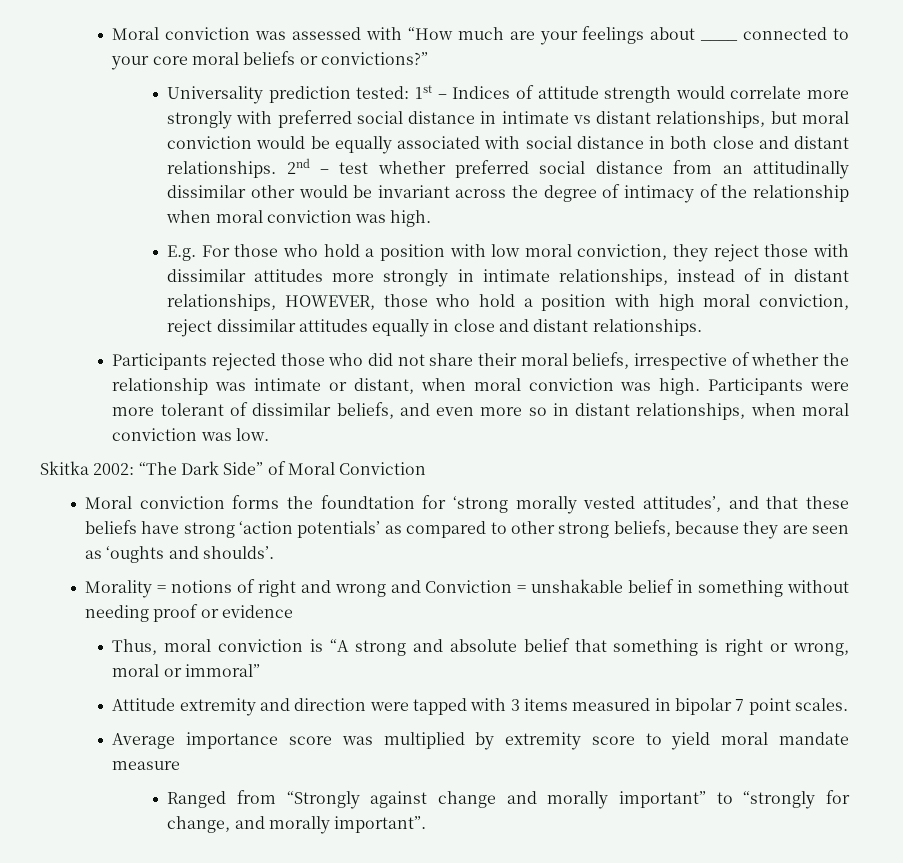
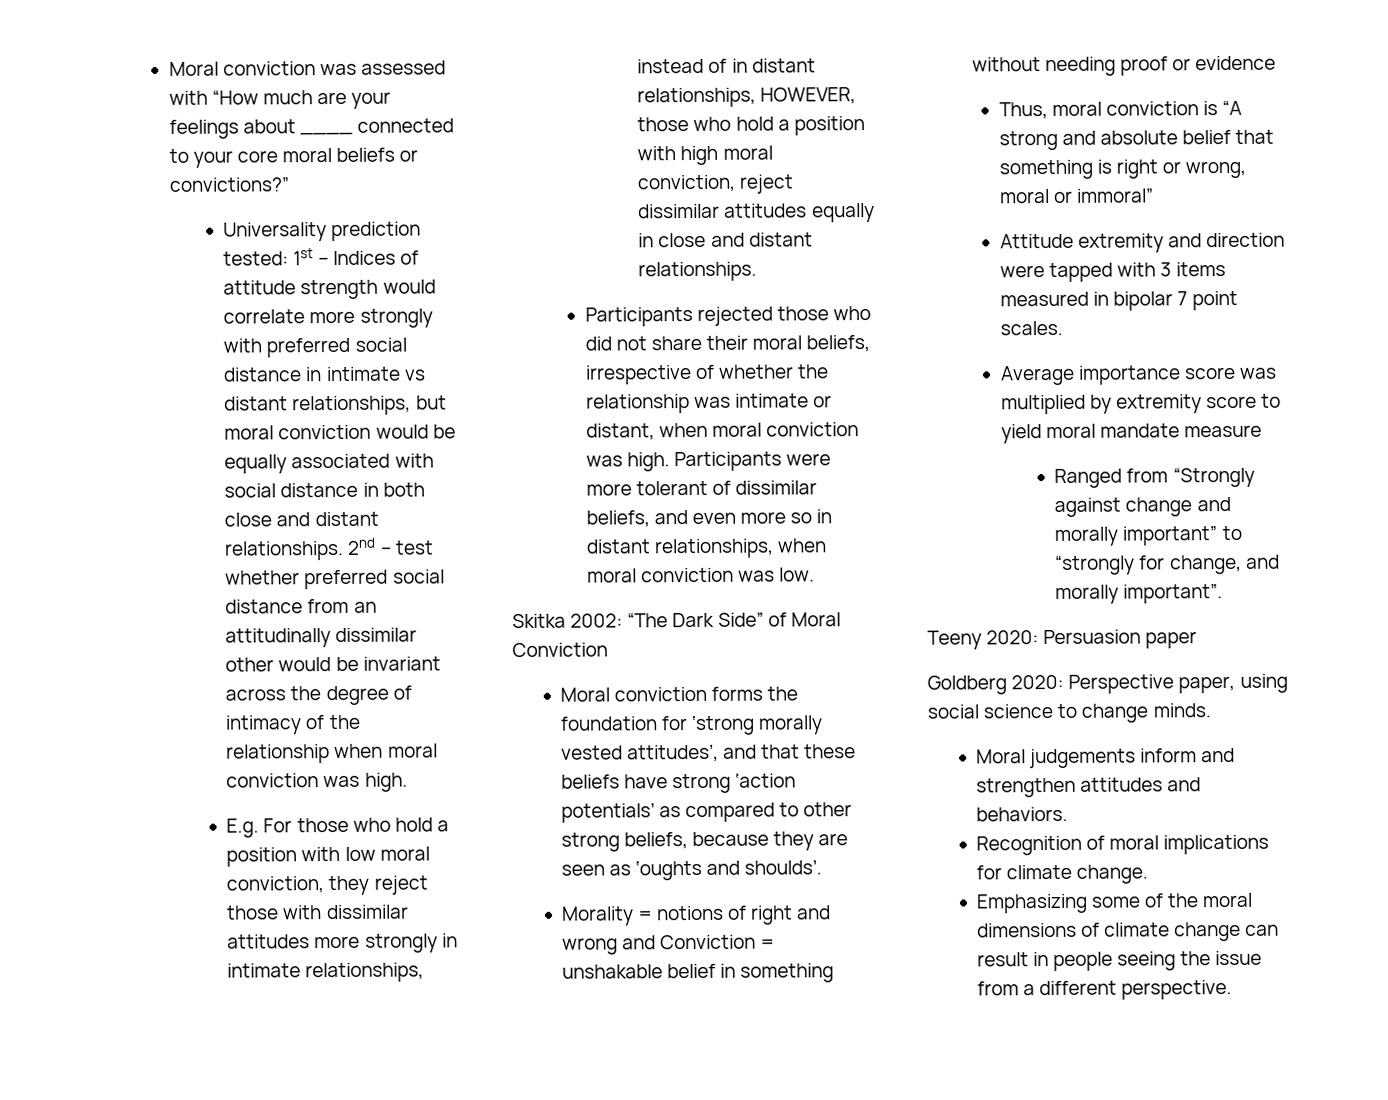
- Moral conviction forms the foundtation for ‘strong morally vested attitudes’, and that these beliefs have strong ‘action potentials’ as compared to other strong beliefs, because they are seen as ‘oughts and shoulds’.
+ Moral conviction forms the foundation for ‘strong morally vested attitudes’, and that these beliefs have strong ‘action potentials’ as compared to other strong beliefs, because they are seen as ‘oughts and shoulds’.
+ Teeny 2020: Persuasion paper
+ Goldberg 2020: Perspective paper, using social science to change minds.
+ Moral judgements inform and strengthen attitudes and behaviors.
+ Recognition of moral implications for climate change.
+ Emphasizing some of the moral dimensions of climate change can result in people seeing the issue from a different perspective.

